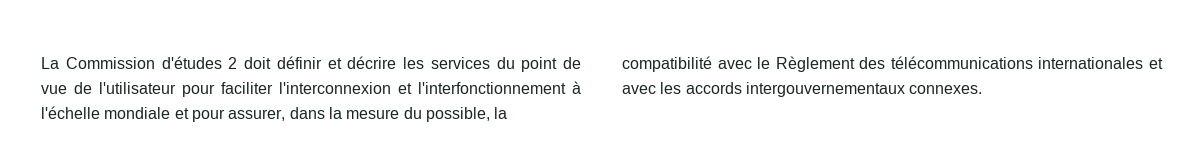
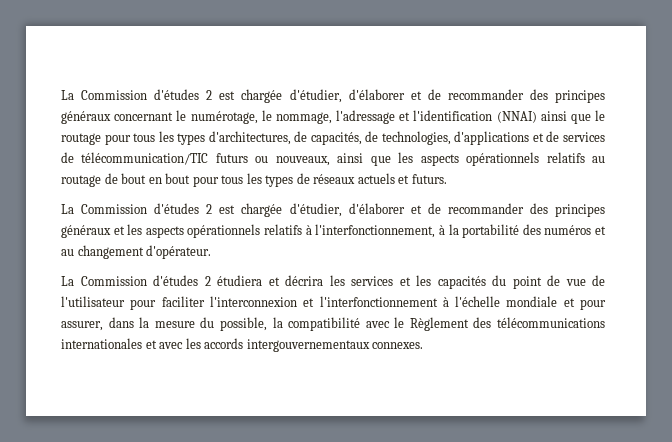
- La Commission d'études 2 doit définir et décrire les services du point de vue de l'utilisateur pour faciliter l'interconnexion et l'interfonctionnement à l'échelle mondiale et pour assurer, dans la mesure du possible, la compatibilité avec le Règlement des télécommunications internationales et avec les accords intergouvernementaux connexes.
+ La Commission d'études 2 est chargée d'étudier, d'élaborer et de recommander des principes généraux concernant le numérotage, le nommage, l'adressage et l'identification (NNAI) ainsi que le routage pour tous les types d'architectures, de capacités, de technologies, d'applications et de services de télécommunication/TIC futurs ou nouveaux, ainsi que les aspects opérationnels relatifs au routage de bout en bout pour tous les types de réseaux actuels et futurs.
+ La Commission d'études 2 est chargée d'étudier, d'élaborer et de recommander des principes généraux et les aspects opérationnels relatifs à l'interfonctionnement, à la portabilité des numéros et au changement d'opérateur.
+ La Commission d'études 2 étudiera et décrira les services et les capacités du point de vue de l'utilisateur pour faciliter l'interconnexion et l'interfonctionnement à l'échelle mondiale et pour assurer, dans la mesure du possible, la compatibilité avec le Règlement des télécommunications internationales et avec les accords intergouvernementaux connexes.

